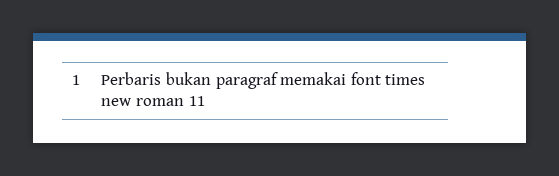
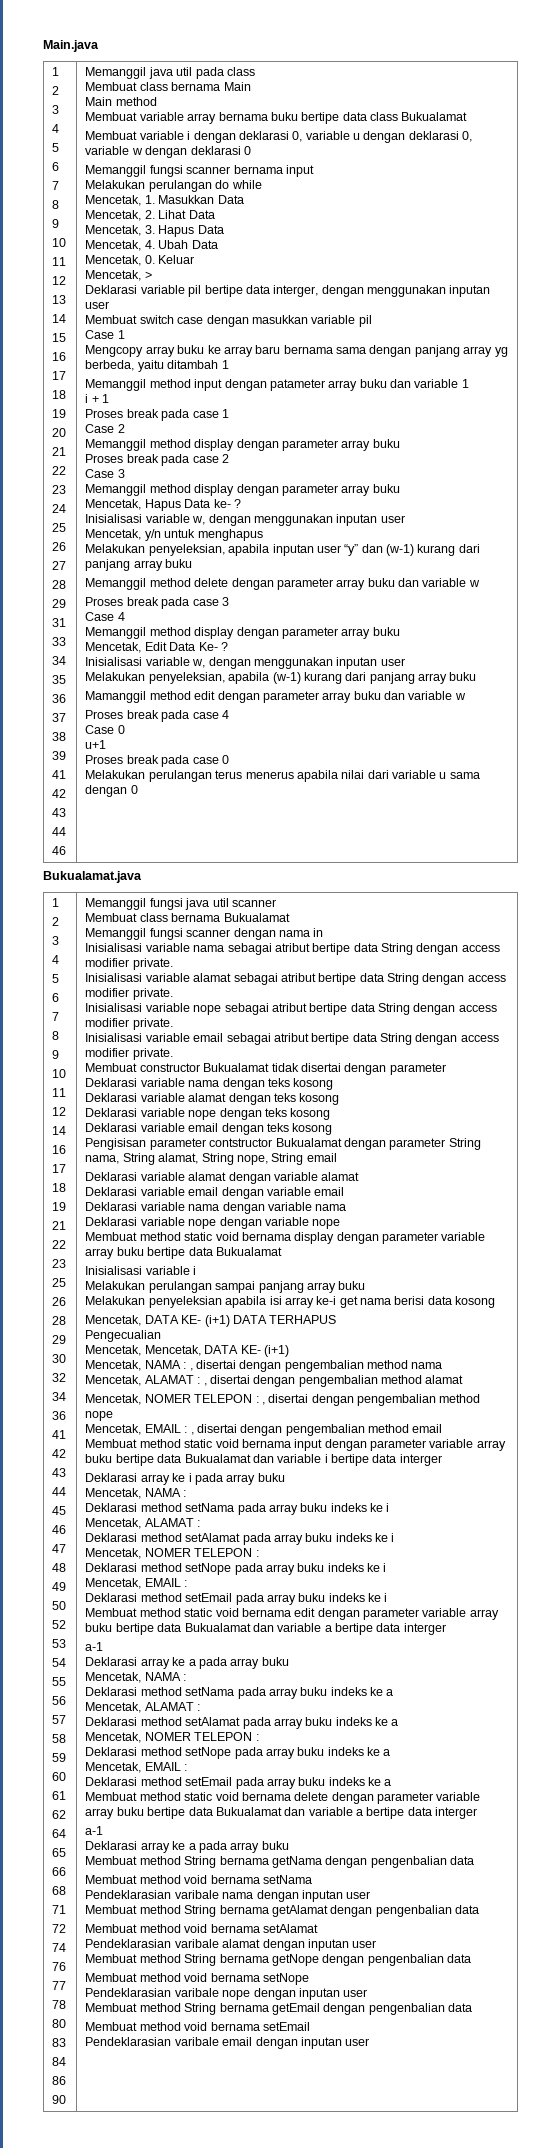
- 1 | Perbaris bukan paragraf memakai font times new roman 11
+ Main.java
+ 1
+ 2
+ 3
+ 4
+ 5
+ 6
+ 7
+ 8
+ 9
+ 10
+ 11
+ 12
+ 13
+ 14
+ 15
+ 16
+ 17
+ 18
+ 19
+ 20
+ 21
+ 22
+ 23
+ 24
+ 25
+ 26
+ 27
+ 28
+ 29
+ 31
+ 33
+ 34
+ 35
+ 36
+ 37
+ 38
+ 39
+ 41
+ 42
+ 43
+ 44
+ 46 | Memanggil java util pada class
+ Membuat class bernama Main
+ Main method
+ Membuat variable array bernama buku bertipe data class Bukualamat
+ Membuat variable i dengan deklarasi 0, variable u dengan deklarasi 0, variable w dengan deklarasi 0
+ Memanggil fungsi scanner bernama input
+ Melakukan perulangan do while
+ Mencetak, 1. Masukkan Data
+ Mencetak, 2. Lihat Data
+ Mencetak, 3. Hapus Data
+ Mencetak, 4. Ubah Data
+ Mencetak, 0. Keluar
+ Mencetak, >
+ Deklarasi variable pil bertipe data interger, dengan menggunakan inputan user
+ Membuat switch case dengan masukkan variable pil
+ Case 1
+ Mengcopy array buku ke array baru bernama sama dengan panjang array yg berbeda, yaitu ditambah 1
+ Memanggil method input dengan patameter array buku dan variable 1
+ i + 1
+ Proses break pada case 1
+ Case 2
+ Memanggil method display dengan parameter array buku
+ Proses break pada case 2
+ Case 3
+ Memanggil method display dengan parameter array buku
+ Mencetak, Hapus Data ke- ?
+ Inisialisasi variable w, dengan menggunakan inputan user
+ Mencetak, y/n untuk menghapus
+ Melakukan penyeleksian, apabila inputan user “y” dan (w-1) kurang dari panjang array buku
+ Memanggil method delete dengan parameter array buku dan variable w
+ Proses break pada case 3
+ Case 4
+ Memanggil method display dengan parameter array buku
+ Mencetak, Edit Data Ke- ?
+ Inisialisasi variable w, dengan menggunakan inputan user
+ Melakukan penyeleksian, apabila (w-1) kurang dari panjang array buku
+ Mamanggil method edit dengan parameter array buku dan variable w
+ Proses break pada case 4
+ Case 0
+ u+1
+ Proses break pada case 0
+ Melakukan perulangan terus menerus apabila nilai dari variable u sama dengan 0
+ Bukualamat.java
+ 1
+ 2
+ 3
+ 4
+ 5
+ 6
+ 7
+ 8
+ 9
+ 10
+ 11
+ 12
+ 14
+ 16
+ 17
+ 18
+ 19
+ 21
+ 22
+ 23
+ 25
+ 26
+ 28
+ 29
+ 30
+ 32
+ 34
+ 36
+ 41
+ 42
+ 43
+ 44
+ 45
+ 46
+ 47
+ 48
+ 49
+ 50
+ 52
+ 53
+ 54
+ 55
+ 56
+ 57
+ 58
+ 59
+ 60
+ 61
+ 62
+ 64
+ 65
+ 66
+ 68
+ 71
+ 72
+ 74
+ 76
+ 77
+ 78
+ 80
+ 83
+ 84
+ 86
+ 90 | Memanggil fungsi java util scanner
+ Membuat class bernama Bukualamat
+ Memanggil fungsi scanner dengan nama in
+ Inisialisasi variable nama sebagai atribut bertipe data String dengan access modifier private.
+ Inisialisasi variable alamat sebagai atribut bertipe data String dengan access modifier private.
+ Inisialisasi variable nope sebagai atribut bertipe data String dengan access modifier private.
+ Inisialisasi variable email sebagai atribut bertipe data String dengan access modifier private.
+ Membuat constructor Bukualamat tidak disertai dengan parameter
+ Deklarasi variable nama dengan teks kosong
+ Deklarasi variable alamat dengan teks kosong
+ Deklarasi variable nope dengan teks kosong
+ Deklarasi variable email dengan teks kosong
+ Pengisisan parameter contstructor Bukualamat dengan parameter String nama, String alamat, String nope, String email
+ Deklarasi variable alamat dengan variable alamat
+ Deklarasi variable email dengan variable email
+ Deklarasi variable nama dengan variable nama
+ Deklarasi variable nope dengan variable nope
+ Membuat method static void bernama display dengan parameter variable array buku bertipe data Bukualamat
+ Inisialisasi variable i
+ Melakukan perulangan sampai panjang array buku
+ Melakukan penyeleksian apabila isi array ke-i get nama berisi data kosong
+ Mencetak, DATA KE- (i+1) DATA TERHAPUS
+ Pengecualian
+ Mencetak, Mencetak, DATA KE- (i+1)
+ Mencetak, NAMA : , disertai dengan pengembalian method nama
+ Mencetak, ALAMAT : , disertai dengan pengembalian method alamat
+ Mencetak, NOMER TELEPON : , disertai dengan pengembalian method nope
+ Mencetak, EMAIL : , disertai dengan pengembalian method email
+ Membuat method static void bernama input dengan parameter variable array buku bertipe data Bukualamat dan variable i bertipe data interger
+ Deklarasi array ke i pada array buku
+ Mencetak, NAMA :
+ Deklarasi method setNama pada array buku indeks ke i
+ Mencetak, ALAMAT :
+ Deklarasi method setAlamat pada array buku indeks ke i
+ Mencetak, NOMER TELEPON :
+ Deklarasi method setNope pada array buku indeks ke i
+ Mencetak, EMAIL :
+ Deklarasi method setEmail pada array buku indeks ke i
+ Membuat method static void bernama edit dengan parameter variable array buku bertipe data Bukualamat dan variable a bertipe data interger
+ a-1
+ Deklarasi array ke a pada array buku
+ Mencetak, NAMA :
+ Deklarasi method setNama pada array buku indeks ke a
+ Mencetak, ALAMAT :
+ Deklarasi method setAlamat pada array buku indeks ke a
+ Mencetak, NOMER TELEPON :
+ Deklarasi method setNope pada array buku indeks ke a
+ Mencetak, EMAIL :
+ Deklarasi method setEmail pada array buku indeks ke a
+ Membuat method static void bernama delete dengan parameter variable array buku bertipe data Bukualamat dan variable a bertipe data interger
+ a-1
+ Deklarasi array ke a pada array buku
+ Membuat method String bernama getNama dengan pengenbalian data
+ Membuat method void bernama setNama
+ Pendeklarasian varibale nama dengan inputan user
+ Membuat method String bernama getAlamat dengan pengenbalian data
+ Membuat method void bernama setAlamat
+ Pendeklarasian varibale alamat dengan inputan user
+ Membuat method String bernama getNope dengan pengenbalian data
+ Membuat method void bernama setNope
+ Pendeklarasian varibale nope dengan inputan user
+ Membuat method String bernama getEmail dengan pengenbalian data
+ Membuat method void bernama setEmail
+ Pendeklarasian varibale email dengan inputan user

